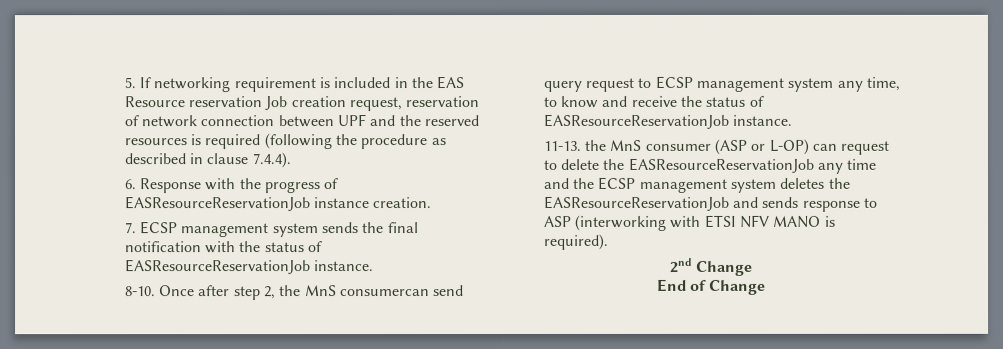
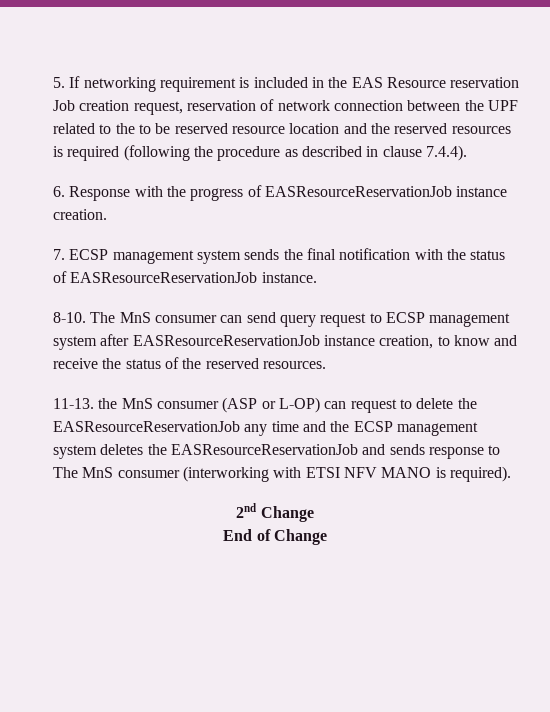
- 5. If networking requirement is included in the EAS Resource reservation Job creation request, reservation of network connection between UPF and the reserved resources is required (following the procedure as described in clause 7.4.4).
+ 5. If networking requirement is included in the EAS Resource reservation Job creation request, reservation of network connection between the UPF related to the to be reserved resource location and the reserved resources is required (following the procedure as described in clause 7.4.4).
- Once after step 2, the MnS consumercan send query request to ECSP management system any time, to know and receive the status of EASResourceReservationJob instance.
+ The MnS consumer can send query request to ECSP management system after EASResourceReservationJob instance creation, to know and receive the status of the reserved resources.
- 11-13. the MnS consumer (ASP or L-OP) can request to delete the EASResourceReservationJob any time and the ECSP management system deletes the EASResourceReservationJob and sends response to ASP (interworking with ETSI NFV MANO is required).
+ 11-13. the MnS consumer (ASP or L-OP) can request to delete the EASResourceReservationJob any time and the ECSP management system deletes the EASResourceReservationJob and sends response to The MnS consumer (interworking with ETSI NFV MANO is required).

